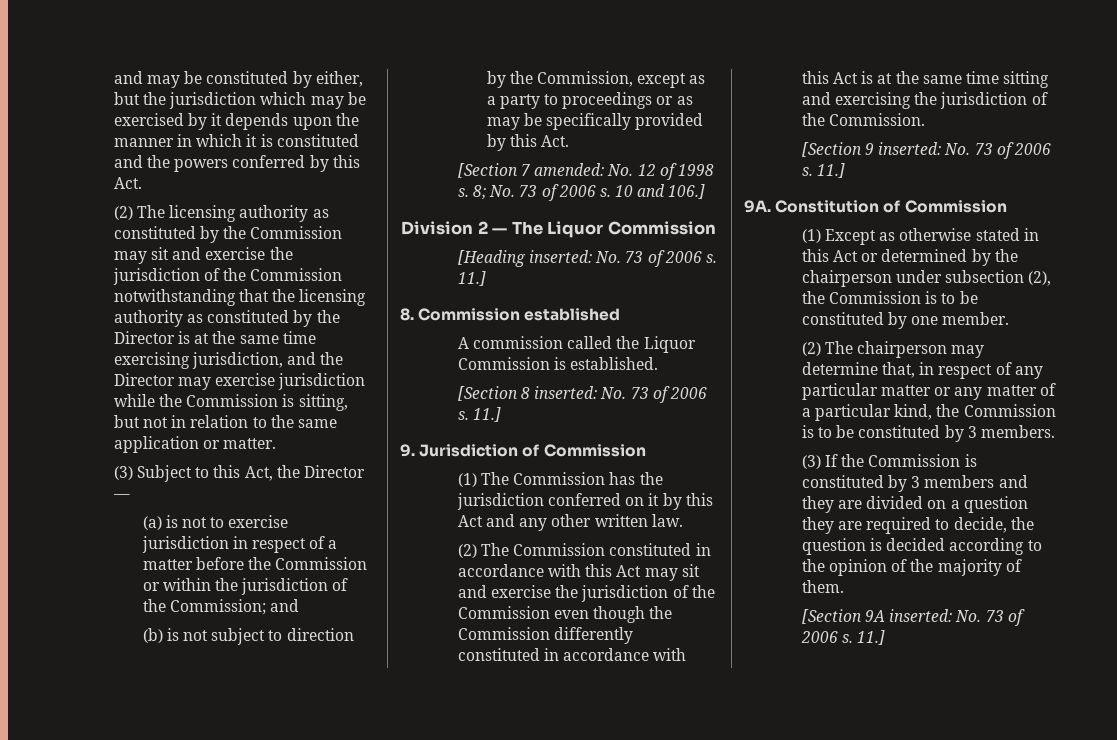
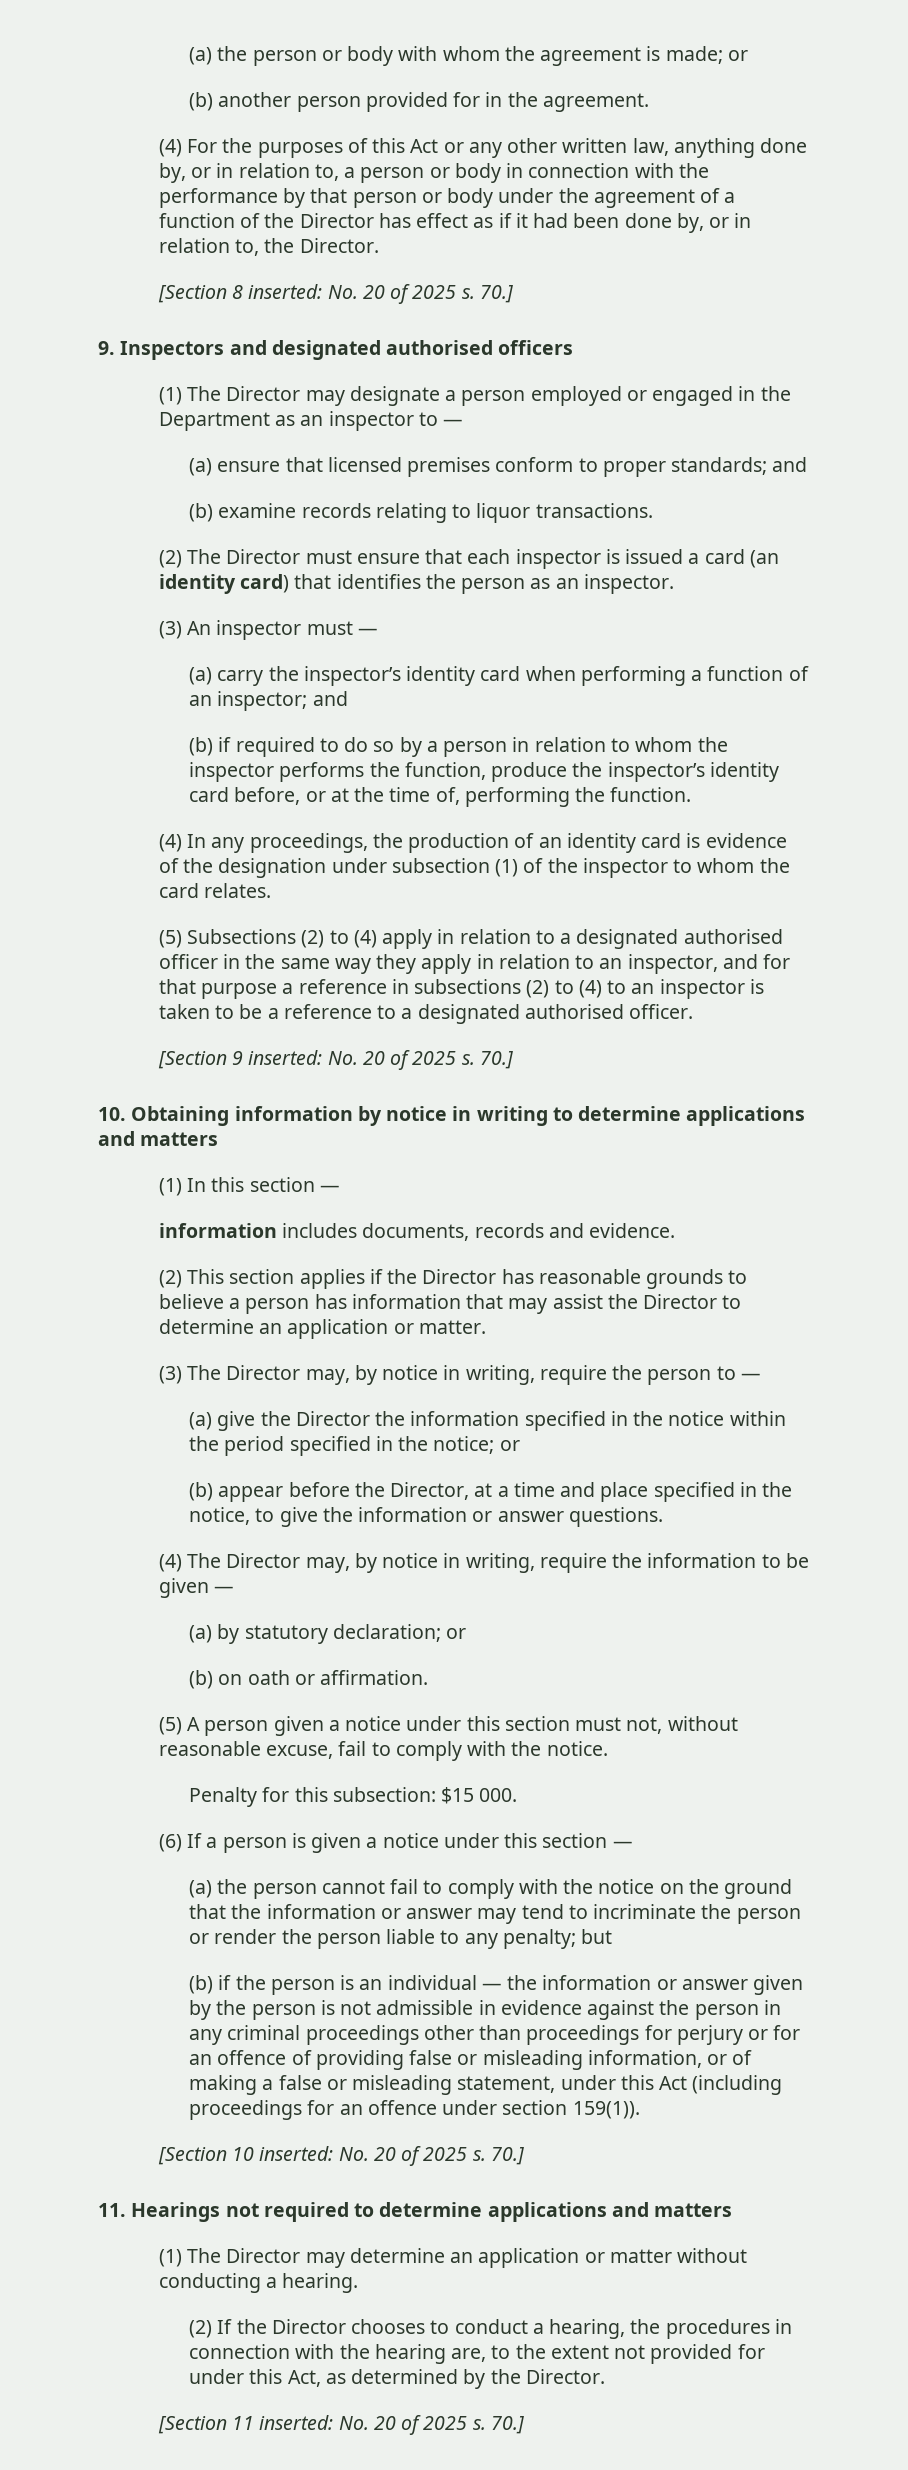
- and may be constituted by either, but the jurisdiction which may be exercised by it depends upon the manner in which it is constituted and the powers conferred by this Act.
- (2) The licensing authority as constituted by the Commission may sit and exercise the jurisdiction of the Commission notwithstanding that the licensing authority as constituted by the Director is at the same time exercising jurisdiction, and the Director may exercise jurisdiction while the Commission is sitting, but not in relation to the same application or matter.
- (3) Subject to this Act, the Director —
- (a) is not to exercise jurisdiction in respect of a matter before the Commission or within the jurisdiction of the Commission; and
- (b) is not subject to direction by the Commission, except as a party to proceedings or as may be specifically provided by this Act.
- [Section 7 amended: No. 12 of 1998 s. 8; No. 73 of 2006 s. 10 and 106.]
- Division 2 — The Liquor Commission
- [Heading inserted: No. 73 of 2006 s. 11.]
- 8. Commission established
- A commission called the Liquor Commission is established.
- [Section 8 inserted: No. 73 of 2006 s. 11.]
- 9. Jurisdiction of Commission
- (1) The Commission has the jurisdiction conferred on it by this Act and any other written law.
- (2) The Commission constituted in accordance with this Act may sit and exercise the jurisdiction of the Commission even though the Commission differently constituted in accordance with this Act is at the same time sitting and exercising the jurisdiction of the Commission.
- [Section 9 inserted: No. 73 of 2006 s. 11.]
- 9A. Constitution of Commission
- (1) Except as otherwise stated in this Act or determined by the chairperson under subsection (2), the Commission is to be constituted by one member.
- (2) The chairperson may determine that, in respect of any particular matter or any matter of a particular kind, the Commission is to be constituted by 3 members.
- (3) If the Commission is constituted by 3 members and they are divided on a question they are required to decide, the question is decided according to the opinion of the majority of them.
- [Section 9A inserted: No. 73 of 2006 s. 11.]
+ (a) the person or body with whom the agreement is made; or
+ (b) another person provided for in the agreement.
+ (4) For the purposes of this Act or any other written law, anything done by, or in relation to, a person or body in connection with the performance by that person or body under the agreement of a function of the Director has effect as if it had been done by, or in relation to, the Director.
+ [Section 8 inserted: No. 20 of 2025 s. 70.]
+ 9. Inspectors and designated authorised officers
+ (1) The Director may designate a person employed or engaged in the Department as an inspector to —
+ (a) ensure that licensed premises conform to proper standards; and
+ (b) examine records relating to liquor transactions.
+ (2) The Director must ensure that each inspector is issued a card (an identity card) that identifies the person as an inspector.
+ (3) An inspector must —
+ (a) carry the inspector’s identity card when performing a function of an inspector; and
+ (b) if required to do so by a person in relation to whom the inspector performs the function, produce the inspector’s identity card before, or at the time of, performing the function.
+ (4) In any proceedings, the production of an identity card is evidence of the designation under subsection (1) of the inspector to whom the card relates.
+ (5) Subsections (2) to (4) apply in relation to a designated authorised officer in the same way they apply in relation to an inspector, and for that purpose a reference in subsections (2) to (4) to an inspector is taken to be a reference to a designated authorised officer.
+ [Section 9 inserted: No. 20 of 2025 s. 70.]
+ 10. Obtaining information by notice in writing to determine applications and matters
+ (1) In this section —
+ information includes documents, records and evidence.
+ (2) This section applies if the Director has reasonable grounds to believe a person has information that may assist the Director to determine an application or matter.
+ (3) The Director may, by notice in writing, require the person to —
+ (a) give the Director the information specified in the notice within the period specified in the notice; or
+ (b) appear before the Director, at a time and place specified in the notice, to give the information or answer questions.
+ (4) The Director may, by notice in writing, require the information to be given —
+ (a) by statutory declaration; or
+ (b) on oath or affirmation.
+ (5) A person given a notice under this section must not, without reasonable excuse, fail to comply with the notice.
+ Penalty for this subsection: $15 000.
+ (6) If a person is given a notice under this section —
+ (a) the person cannot fail to comply with the notice on the ground that the information or answer may tend to incriminate the person or render the person liable to any penalty; but
+ (b) if the person is an individual — the information or answer given by the person is not admissible in evidence against the person in any criminal proceedings other than proceedings for perjury or for an offence of providing false or misleading information, or of making a false or misleading statement, under this Act (including proceedings for an offence under section 159(1)).
+ [Section 10 inserted: No. 20 of 2025 s. 70.]
+ 11. Hearings not required to determine applications and matters
+ (1) The Director may determine an application or matter without conducting a hearing.
+ (2) If the Director chooses to conduct a hearing, the procedures in connection with the hearing are, to the extent not provided for under this Act, as determined by the Director.
+ [Section 11 inserted: No. 20 of 2025 s. 70.]

